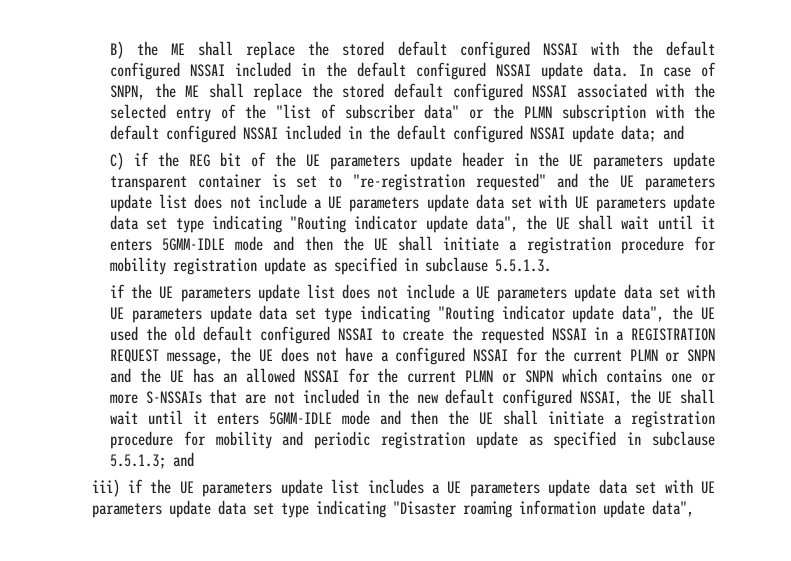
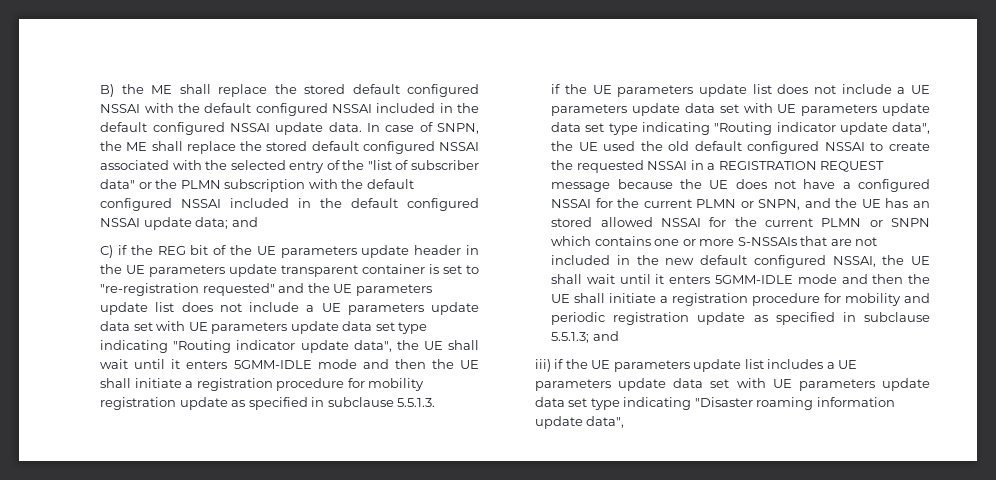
- if the UE parameters update list does not include a UE parameters update data set with UE parameters update data set type indicating "Routing indicator update data", the UE used the old default configured NSSAI to create the requested NSSAI in a REGISTRATION REQUEST message, the UE does not have a configured NSSAI for the current PLMN or SNPN and the UE has an allowed NSSAI for the current PLMN or SNPN which contains one or more S-NSSAIs that are not included in the new default configured NSSAI, the UE shall wait until it enters 5GMM-IDLE mode and then the UE shall initiate a registration procedure for mobility and periodic registration update as specified in subclause 5.5.1.3;
+ if the UE parameters update list does not include a UE parameters update data set with UE parameters update data set type indicating "Routing indicator update data", the UE used the old default configured NSSAI to create the requested NSSAI in a REGISTRATION REQUEST message because the UE does not have a configured NSSAI for the current PLMN or SNPN, and the UE has an stored allowed NSSAI for the current PLMN or SNPN which contains one or more S-NSSAIs that are not included in the new default configured NSSAI, the UE shall wait until it enters 5GMM-IDLE mode and then the UE shall initiate a registration procedure for mobility and periodic registration update as specified in subclause 5.5.1.3;

